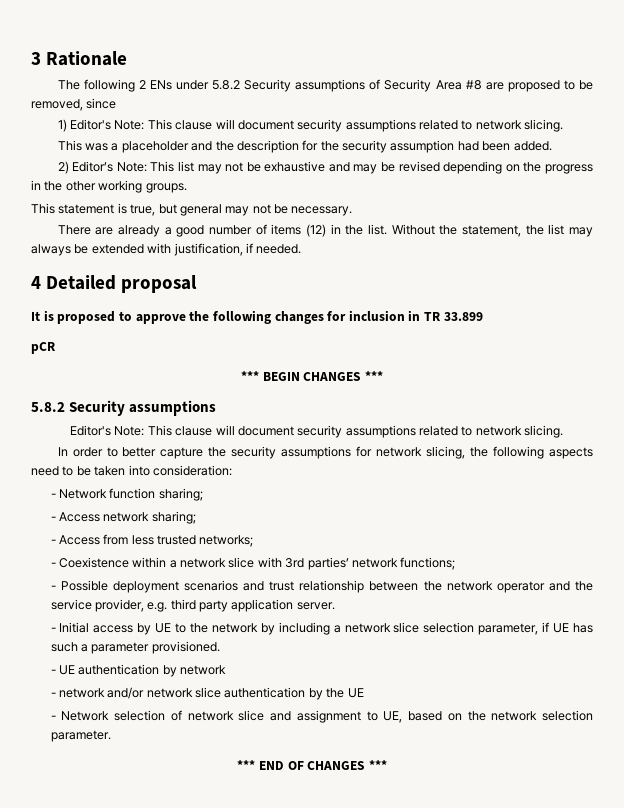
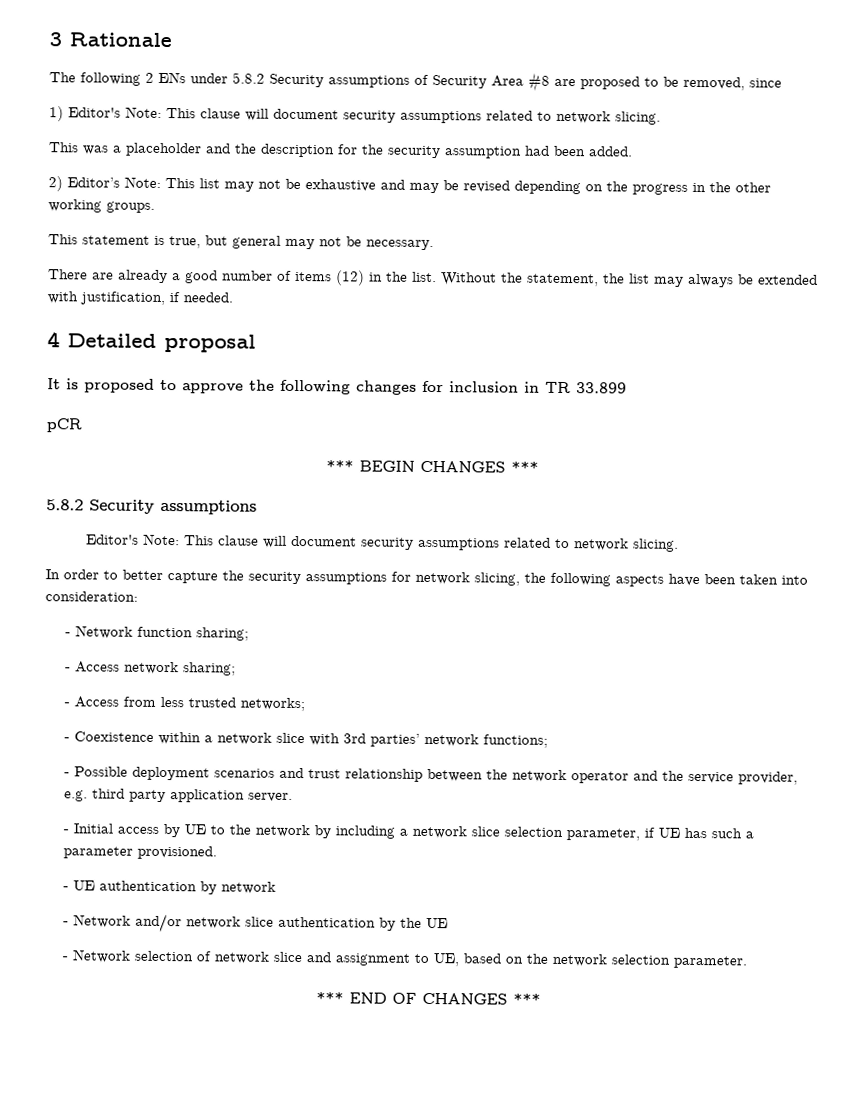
- In order to better capture the security assumptions for network slicing, the following aspects need to be taken into consideration:
+ In order to better capture the security assumptions for network slicing, the following aspects have been taken into consideration:
- - network and/or network slice authentication by the UE
+ - Network and/or network slice authentication by the UE

